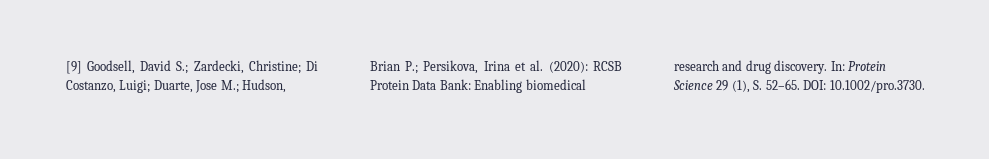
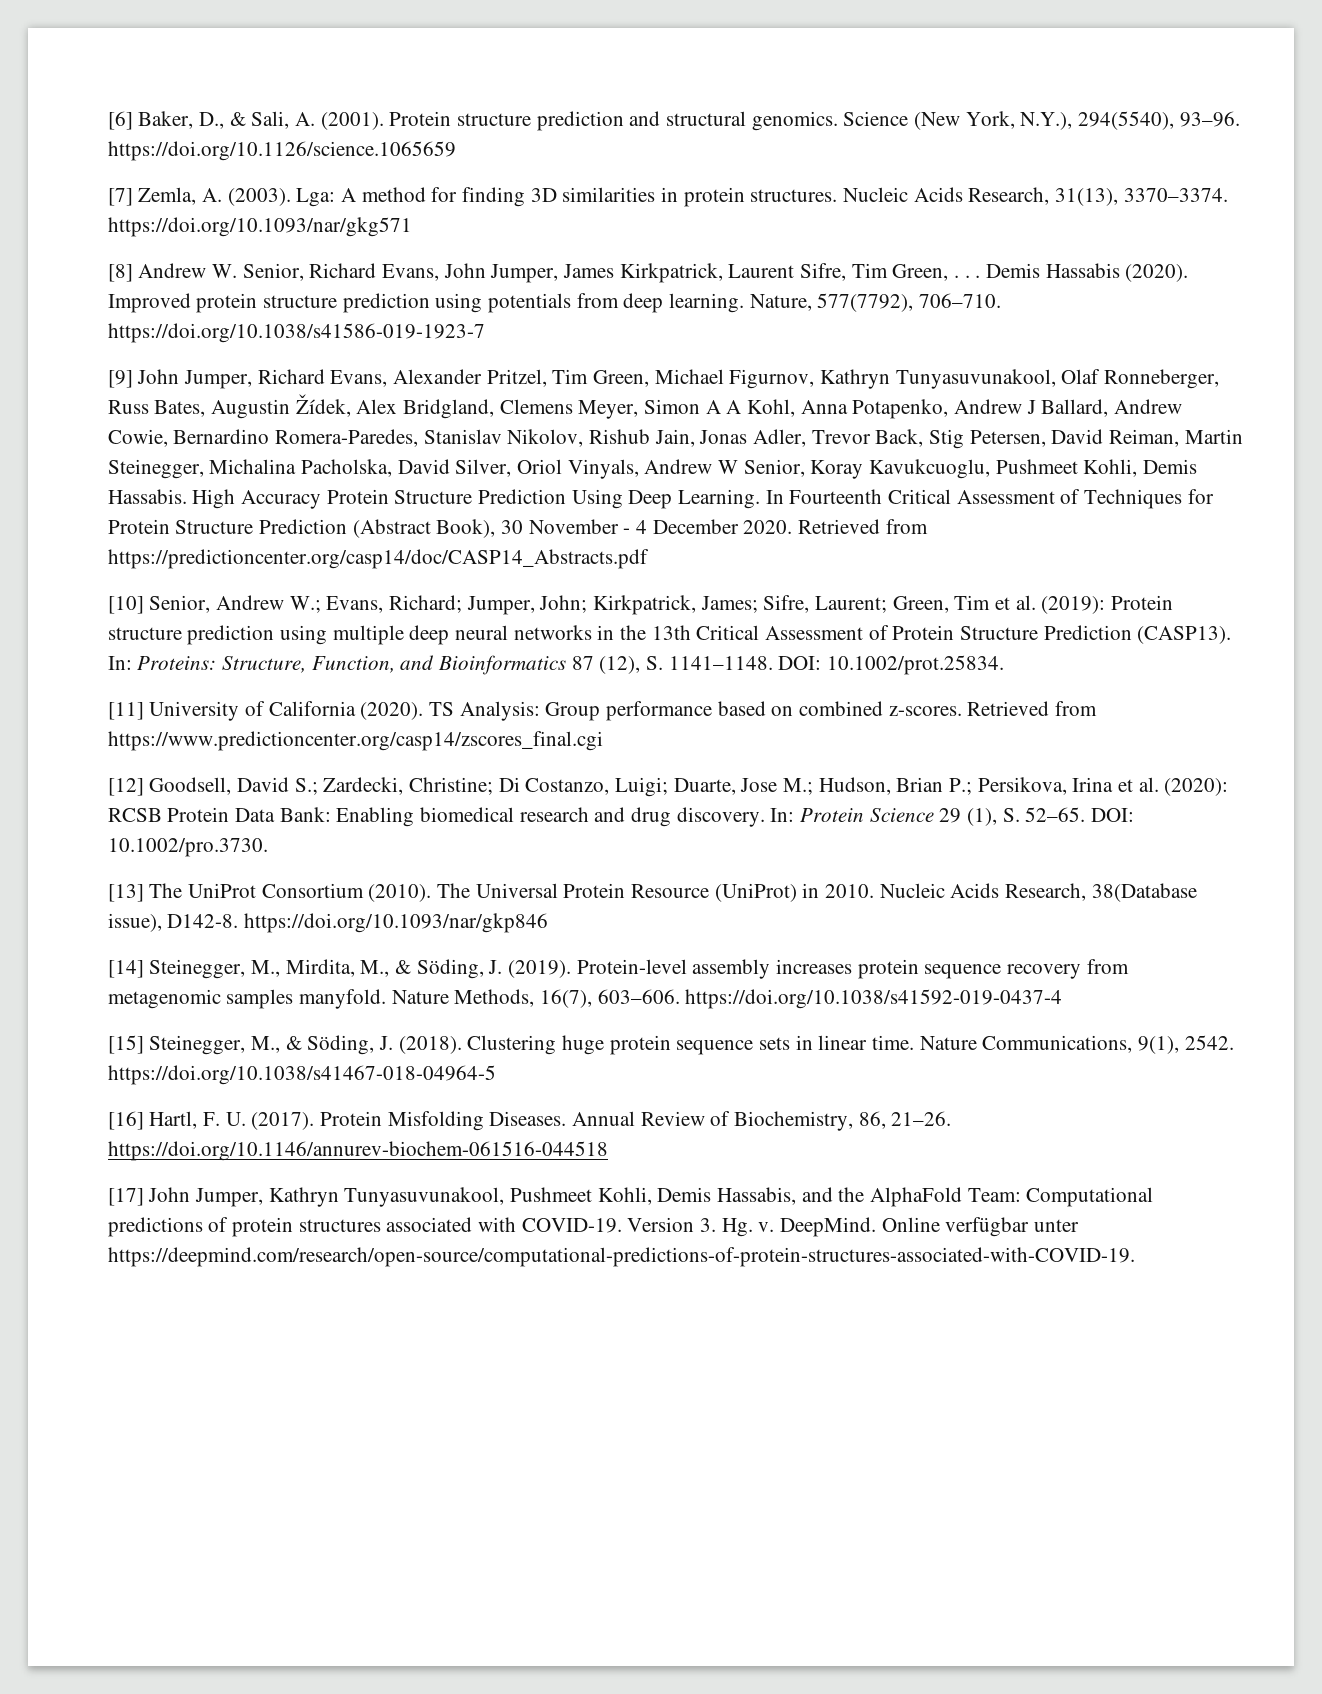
- [9] Goodsell, David S.; Zardecki, Christine; Di Costanzo, Luigi; Duarte, Jose M.; Hudson, Brian P.; Persikova, Irina et al. (2020): RCSB Protein Data Bank: Enabling biomedical research and drug discovery.
+ [6] Baker, D., & Sali, A. (2001). Protein structure prediction and structural genomics. Science (New York, N.Y.), 294(5540), 93–96. https://doi.org/10.1126/science.1065659
+ [7] Zemla, A. (2003). Lga: A method for finding 3D similarities in protein structures. Nucleic Acids Research, 31(13), 3370–3374. https://doi.org/10.1093/nar/gkg571
+ [8] Andrew W. Senior, Richard Evans, John Jumper, James Kirkpatrick, Laurent Sifre, Tim Green, . . . Demis Hassabis (2020). Improved protein structure prediction using potentials from deep learning. Nature, 577(7792), 706–710. https://doi.org/10.1038/s41586-019-1923-7
+ [9] John Jumper, Richard Evans, Alexander Pritzel, Tim Green, Michael Figurnov, Kathryn Tunyasuvunakool, Olaf Ronneberger, Russ Bates, Augustin Žídek, Alex Bridgland, Clemens Meyer, Simon A A Kohl, Anna Potapenko, Andrew J Ballard, Andrew Cowie, Bernardino Romera-Paredes, Stanislav Nikolov, Rishub Jain, Jonas Adler, Trevor Back, Stig Petersen, David Reiman, Martin Steinegger, Michalina Pacholska, David Silver, Oriol Vinyals, Andrew W Senior, Koray Kavukcuoglu, Pushmeet Kohli, Demis Hassabis. High Accuracy Protein Structure Prediction Using Deep Learning. In Fourteenth Critical Assessment of Techniques for Protein Structure Prediction (Abstract Book), 30 November - 4 December 2020. Retrieved from https://predictioncenter.org/casp14/doc/CASP14_Abstracts.pdf
+ [10] Senior, Andrew W.; Evans, Richard; Jumper, John; Kirkpatrick, James; Sifre, Laurent; Green, Tim et al. (2019): Protein structure prediction using multiple deep neural networks in the 13th Critical Assessment of Protein Structure Prediction (CASP13). In: Proteins: Structure, Function, and Bioinformatics 87 (12), S. 1141–1148. DOI: 10.1002/prot.25834.
+ [11] University of California (2020). TS Analysis: Group performance based on combined z-scores. Retrieved from https://www.predictioncenter.org/casp14/zscores_final.cgi
+ [12] Goodsell, David S.; Zardecki, Christine; Di Costanzo, Luigi; Duarte, Jose M.; Hudson, Brian P.; Persikova, Irina et al. (2020): RCSB Protein Data Bank: Enabling biomedical research and drug discovery.
+ [13] The UniProt Consortium (2010). The Universal Protein Resource (UniProt) in 2010. Nucleic Acids Research, 38(Database issue), D142-8. https://doi.org/10.1093/nar/gkp846
+ [14] Steinegger, M., Mirdita, M., & Söding, J. (2019). Protein-level assembly increases protein sequence recovery from metagenomic samples manyfold. Nature Methods, 16(7), 603–606. https://doi.org/10.1038/s41592-019-0437-4
+ [15] Steinegger, M., & Söding, J. (2018). Clustering huge protein sequence sets in linear time. Nature Communications, 9(1), 2542. https://doi.org/10.1038/s41467-018-04964-5
+ [16] Hartl, F. U. (2017). Protein Misfolding Diseases. Annual Review of Biochemistry, 86, 21–26. https://doi.org/10.1146/annurev-biochem-061516-044518
+ [17] John Jumper, Kathryn Tunyasuvunakool, Pushmeet Kohli, Demis Hassabis, and the AlphaFold Team: Computational predictions of protein structures associated with COVID-19. Version 3. Hg. v. DeepMind. Online verfügbar unter https://deepmind.com/research/open-source/computational-predictions-of-protein-structures-associated-with-COVID-19.

